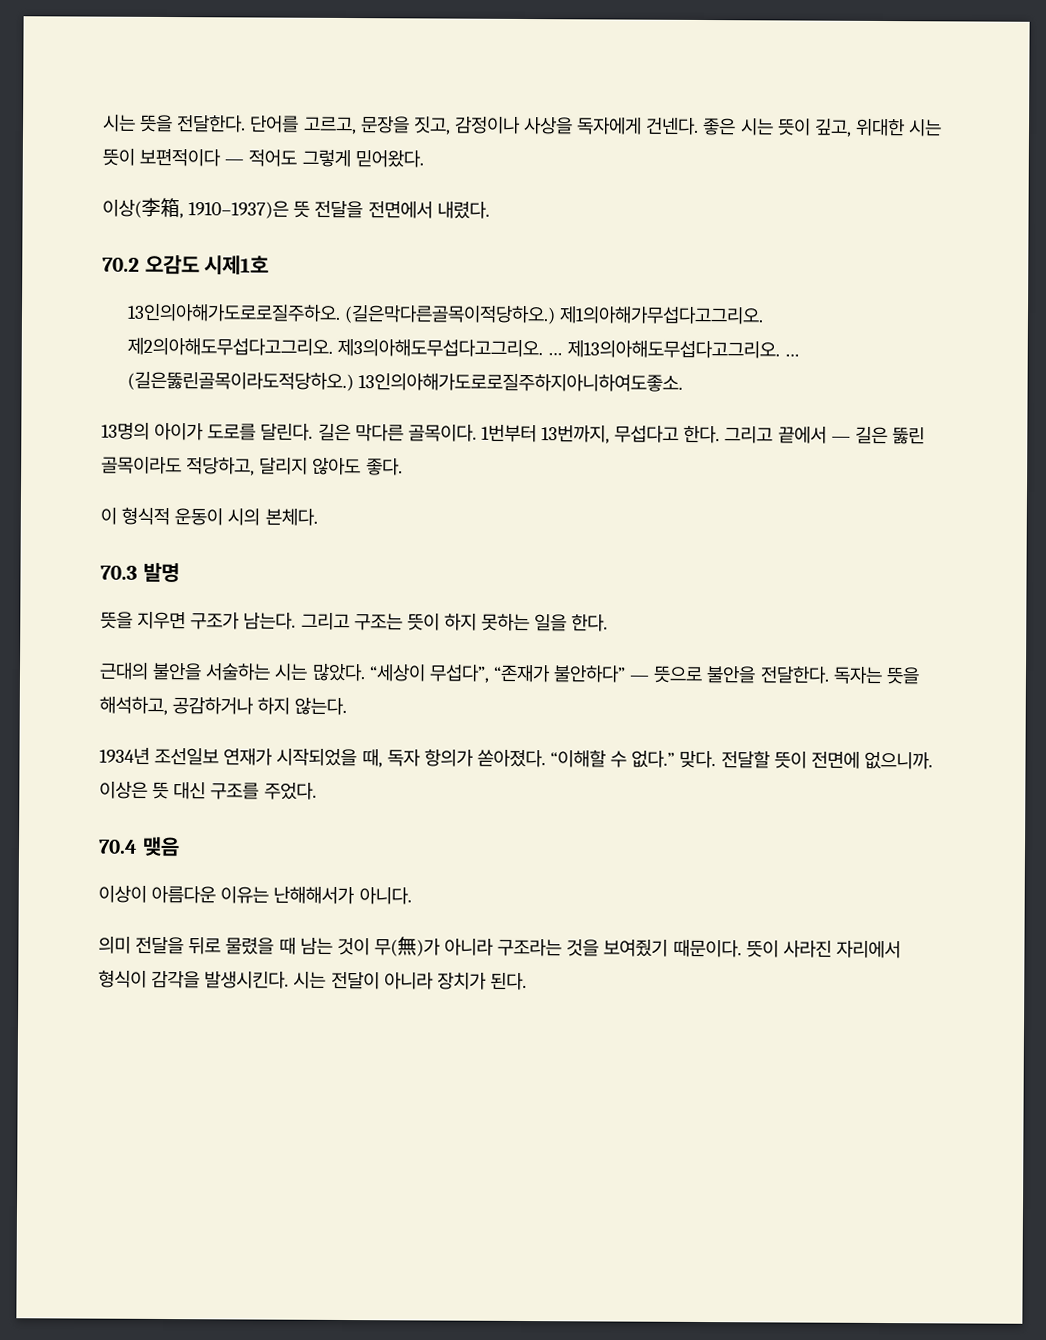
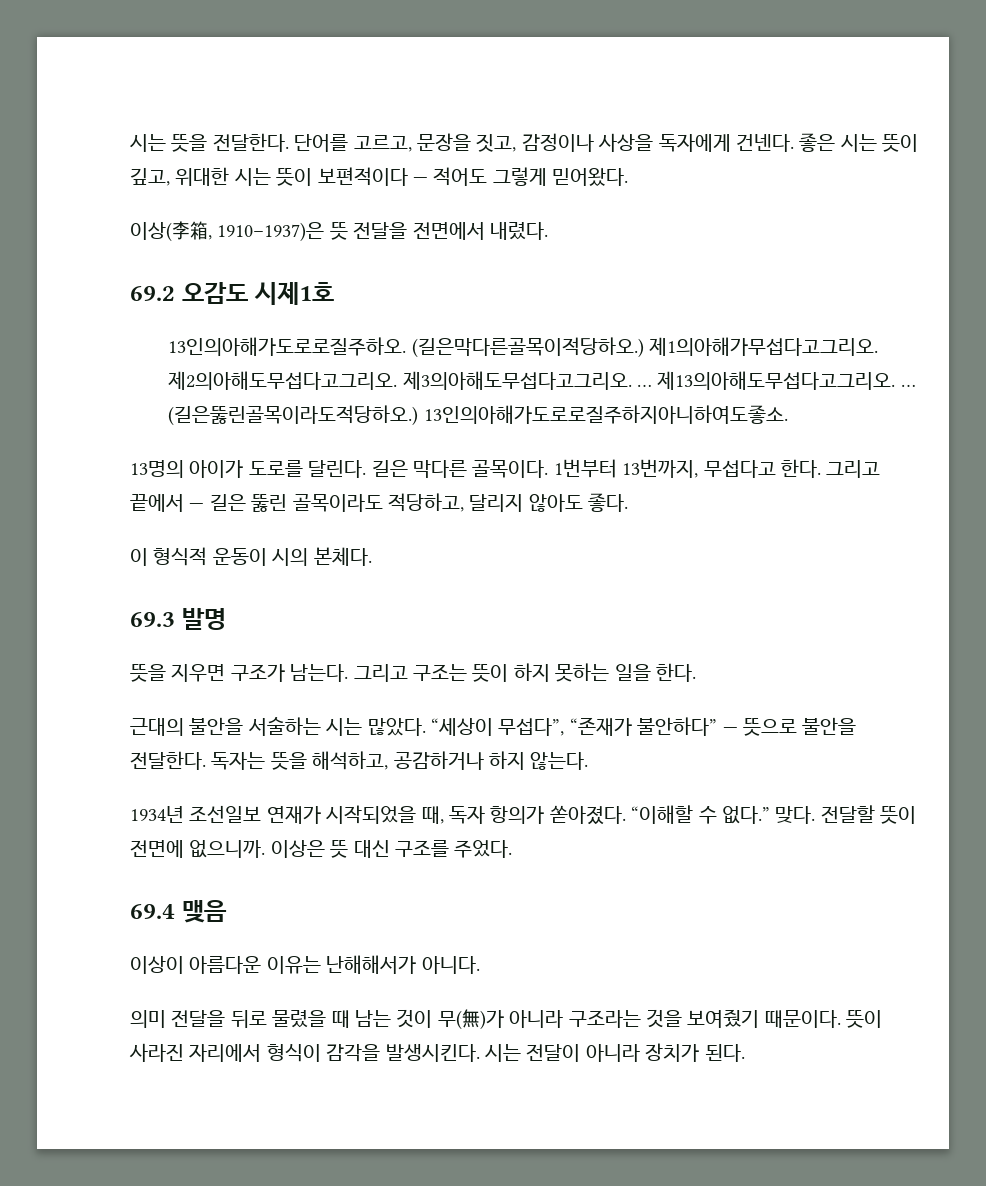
- 70.2 오감도 시제1호
+ 69.2 오감도 시제1호
- 70.3 발명
+ 69.3 발명
- 70.4 맺음
+ 69.4 맺음

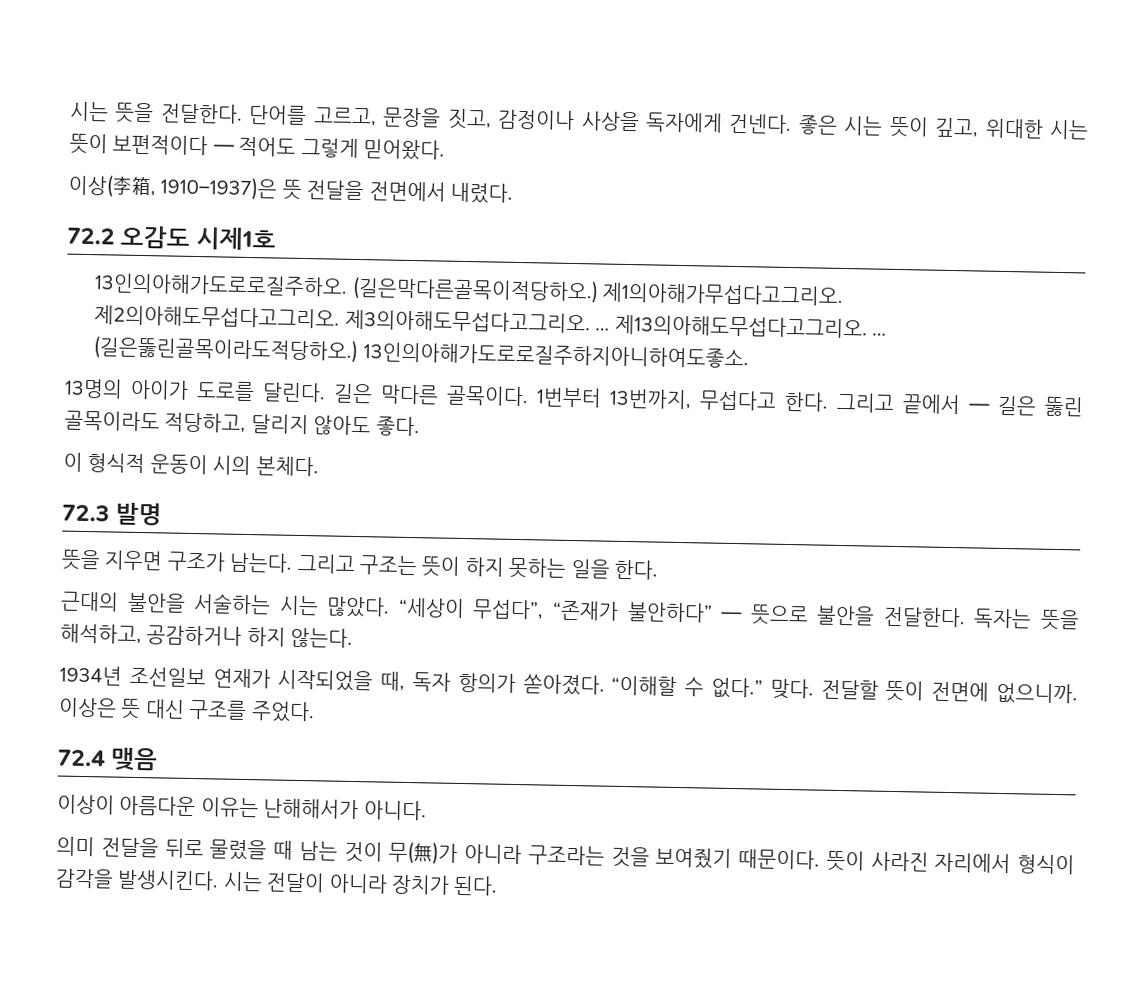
- 69.2 오감도 시제1호
+ 72.2 오감도 시제1호
- 69.3 발명
+ 72.3 발명
- 69.4 맺음
+ 72.4 맺음

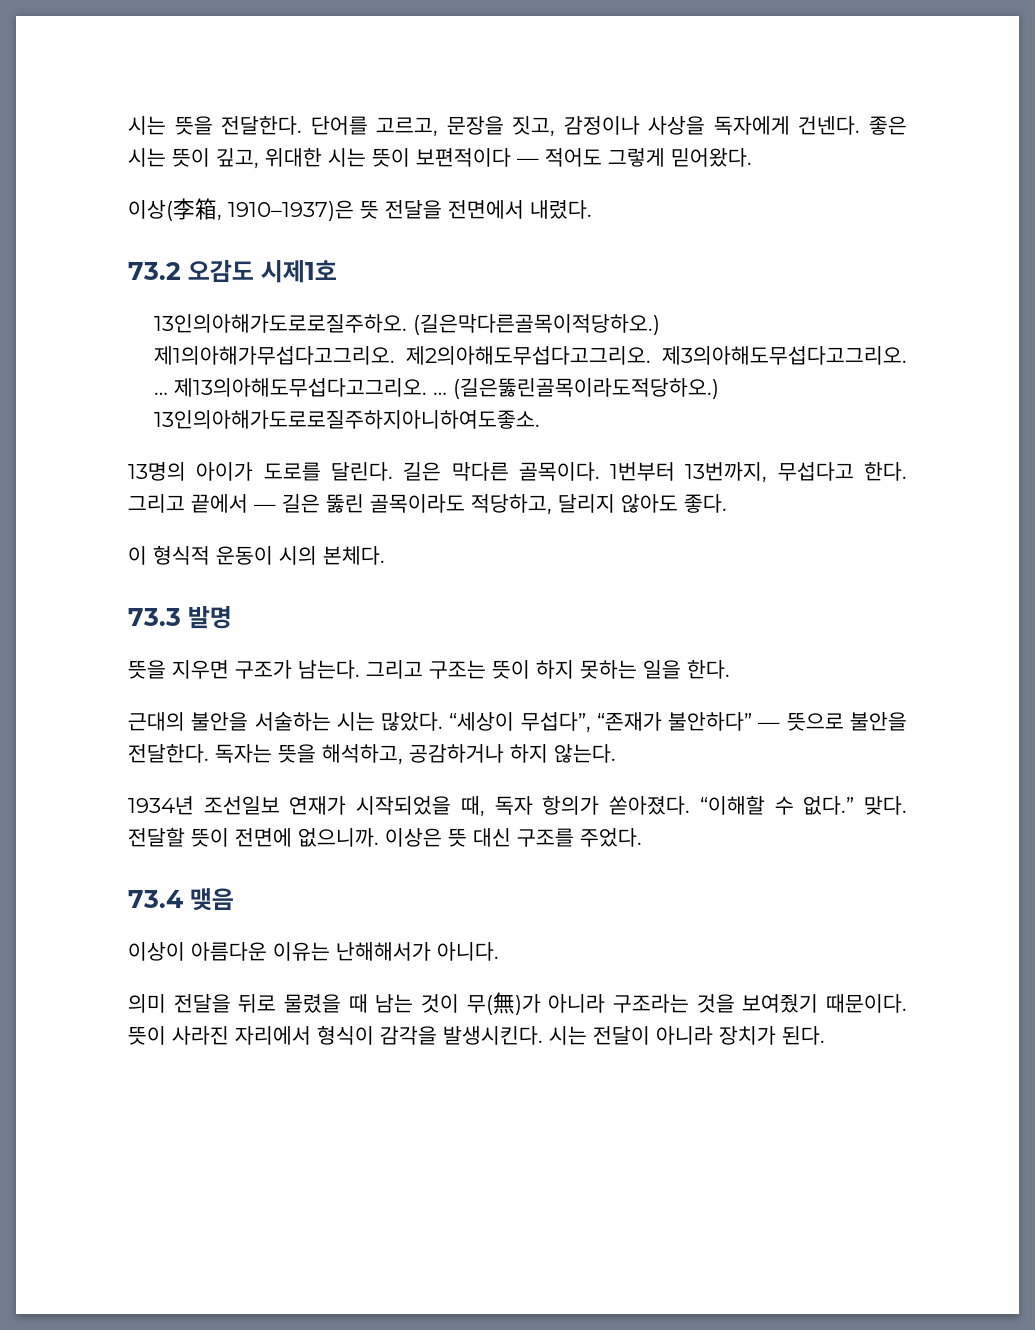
- 72.2 오감도 시제1호
+ 73.2 오감도 시제1호
- 72.3 발명
+ 73.3 발명
- 72.4 맺음
+ 73.4 맺음

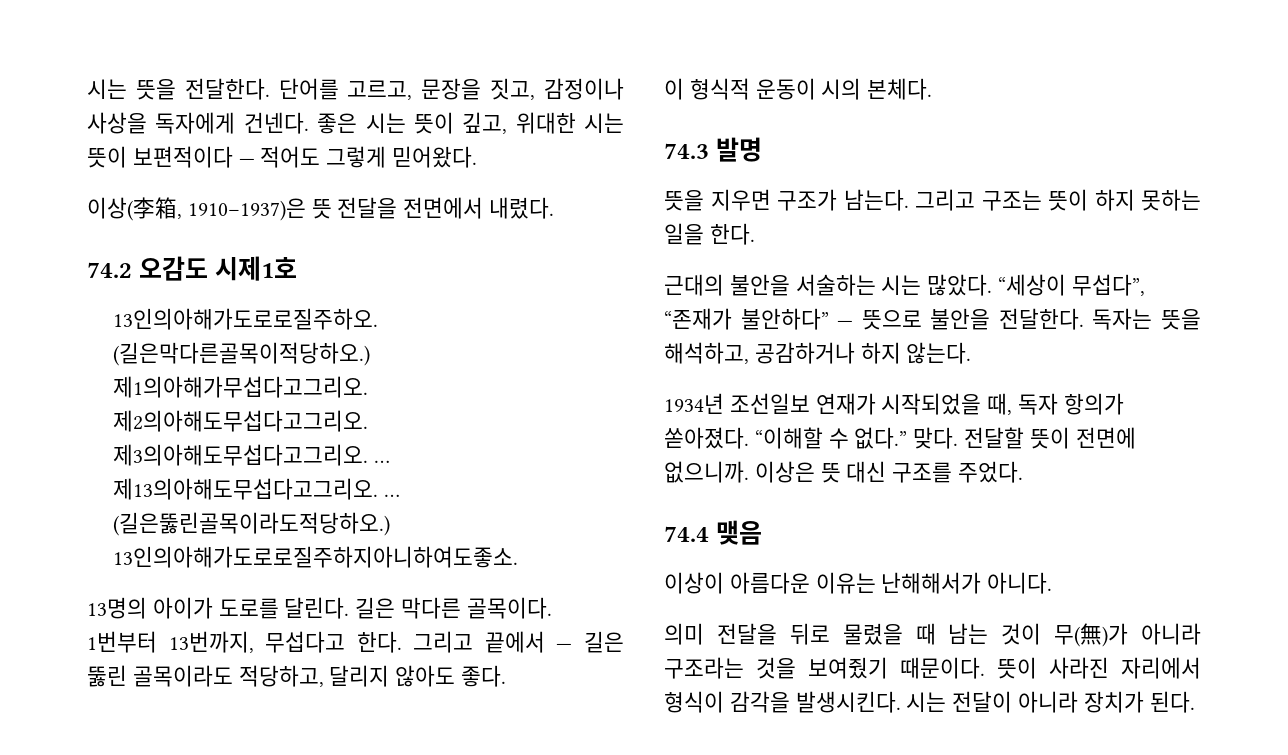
- 73.2 오감도 시제1호
+ 74.2 오감도 시제1호
- 73.3 발명
+ 74.3 발명
- 73.4 맺음
+ 74.4 맺음

